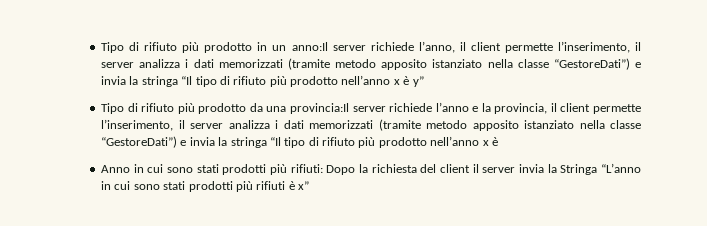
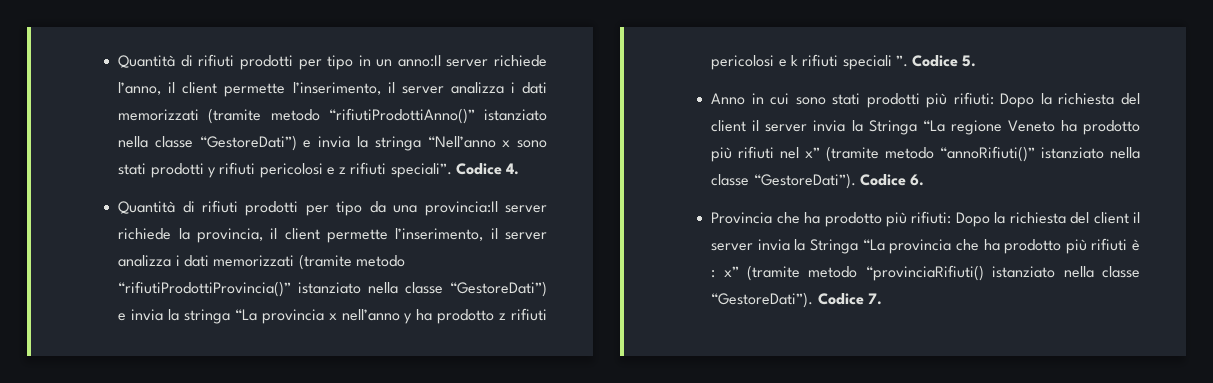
- Tipo di rifiuto più prodotto in un anno:Il server richiede l’anno, il client permette l’inserimento, il server analizza i dati memorizzati (tramite metodo apposito istanziato nella classe “GestoreDati”) e invia la stringa “Il tipo di rifiuto più prodotto nell’anno x è y”
- Tipo di rifiuto più prodotto da una provincia:Il server richiede l’anno e la provincia, il client permette l’inserimento, il server analizza i dati memorizzati (tramite metodo apposito istanziato nella classe “GestoreDati”) e invia la stringa “Il tipo di rifiuto più prodotto nell’anno x è
+ Quantità di rifiuti prodotti per tipo in un anno:Il server richiede l’anno, il client permette l’inserimento, il server analizza i dati memorizzati (tramite metodo “rifiutiProdottiAnno()” istanziato nella classe “GestoreDati”) e invia la stringa “Nell’anno x sono stati prodotti y rifiuti pericolosi e z rifiuti speciali”. Codice 4.
+ Quantità di rifiuti prodotti per tipo da una provincia:Il server richiede la provincia, il client permette l’inserimento, il server analizza i dati memorizzati (tramite metodo “rifiutiProdottiProvincia()” istanziato nella classe “GestoreDati”) e invia la stringa “La provincia x nell’anno y ha prodotto z rifiuti pericolosi e k rifiuti speciali ”. Codice 5.
- Anno in cui sono stati prodotti più rifiuti: Dopo la richiesta del client il server invia la Stringa “L’anno in cui sono stati prodotti più rifiuti è x”
+ Anno in cui sono stati prodotti più rifiuti: Dopo la richiesta del client il server invia la Stringa “La regione Veneto ha prodotto più rifiuti nel x” (tramite metodo “annoRifiuti()” istanziato nella classe “GestoreDati”). Codice 6.
+ Provincia che ha prodotto più rifiuti: Dopo la richiesta del client il server invia la Stringa “La provincia che ha prodotto più rifiuti è : x” (tramite metodo “provinciaRifiuti() istanziato nella classe “GestoreDati”). Codice 7.

